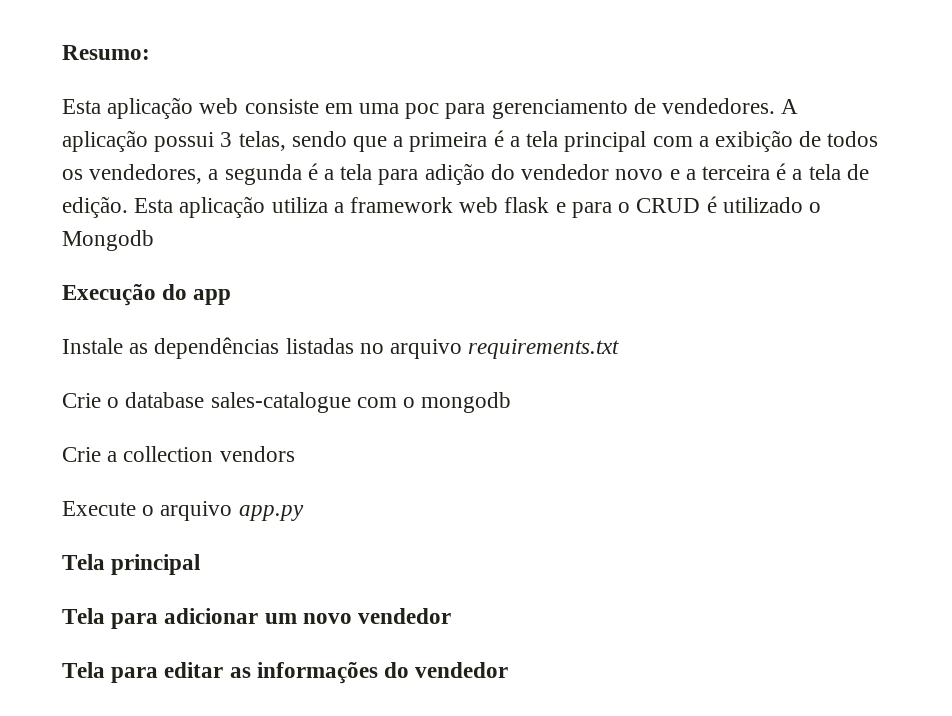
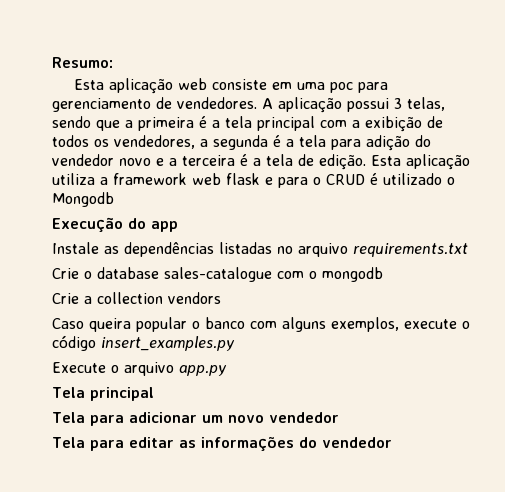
+ Caso queira popular o banco com alguns exemplos, execute o código insert_examples.py

